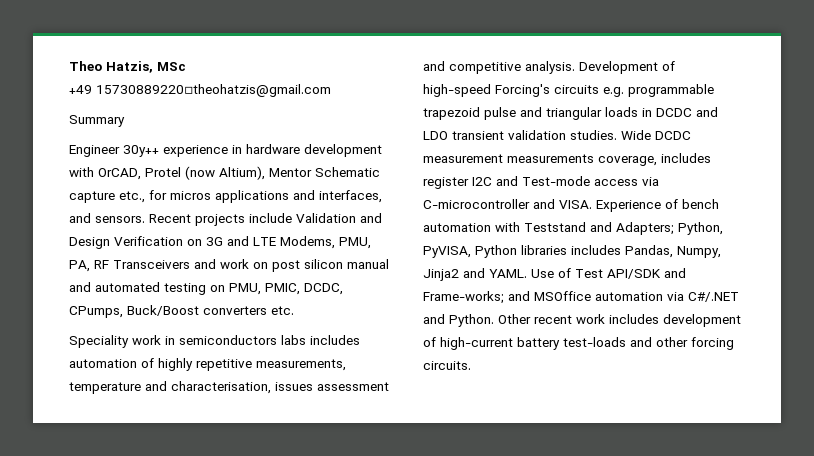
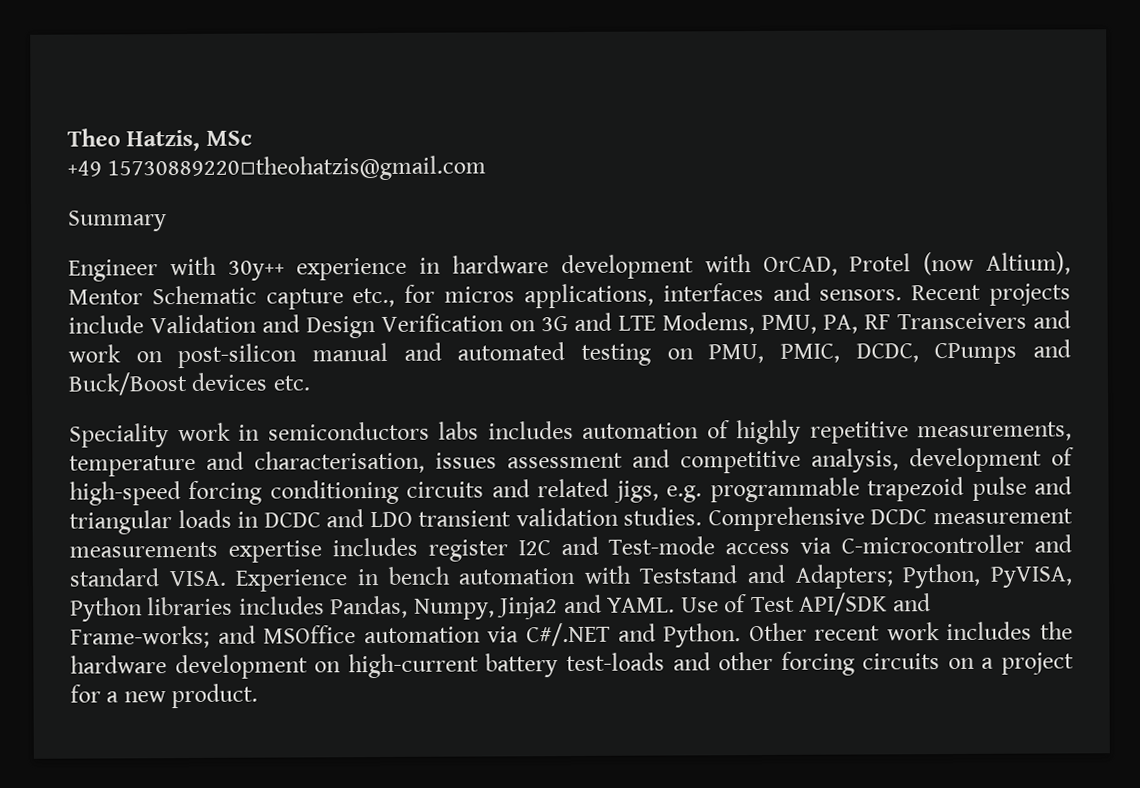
- Engineer 30y++ experience in hardware development with OrCAD, Protel (now Altium), Mentor Schematic capture etc., for micros applications and interfaces, and sensors.
+ Engineer with 30y++ experience in hardware development with OrCAD, Protel (now Altium), Mentor Schematic capture etc., for micros applications, interfaces and sensors.
- Recent projects include Validation and Design Verification on 3G and LTE Modems, PMU, PA, RF Transceivers and work on post silicon manual and automated testing on PMU, PMIC, DCDC, CPumps, Buck/Boost converters etc.
+ Recent projects include Validation and Design Verification on 3G and LTE Modems, PMU, PA, RF Transceivers and work on post-silicon manual and automated testing on PMU, PMIC, DCDC, CPumps and Buck/Boost devices etc.
- Speciality work in semiconductors labs includes automation of highly repetitive measurements, temperature and characterisation, issues assessment and competitive analysis. Development of high-speed Forcing's circuits e.g. programmable trapezoid pulse and triangular loads in DCDC and LDO transient validation studies.
+ Speciality work in semiconductors labs includes automation of highly repetitive measurements, temperature and characterisation, issues assessment and competitive analysis, development of high-speed forcing conditioning circuits and related jigs, e.g. programmable trapezoid pulse and triangular loads in DCDC and LDO transient validation studies.
- Wide DCDC measurement measurements coverage, includes register I2C and Test-mode access via C-microcontroller and VISA.
+ Comprehensive DCDC measurement measurements expertise includes register I2C and Test-mode access via C-microcontroller and standard VISA.
- Experience of bench automation with Teststand and Adapters; Python, PyVISA, Python libraries includes Pandas, Numpy, Jinja2 and YAML.
+ Experience in bench automation with Teststand and Adapters; Python, PyVISA, Python libraries includes Pandas, Numpy, Jinja2 and YAML.
- Other recent work includes development of high-current battery test-loads and other forcing circuits.
+ Other recent work includes the hardware development on high-current battery test-loads and other forcing circuits on a project for a new product.

